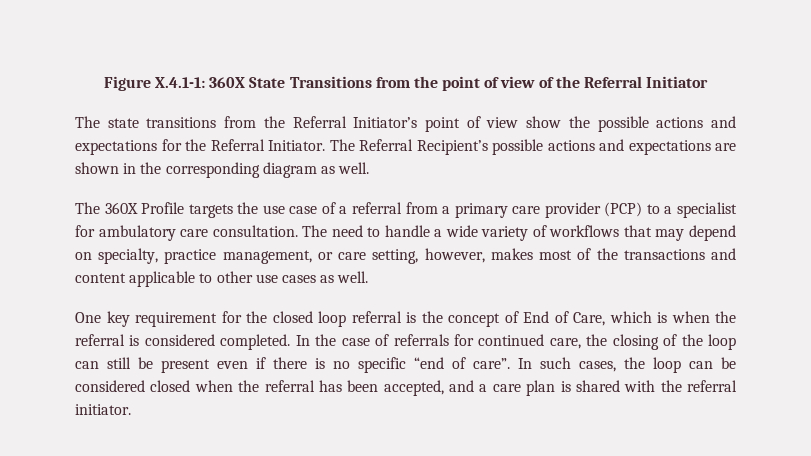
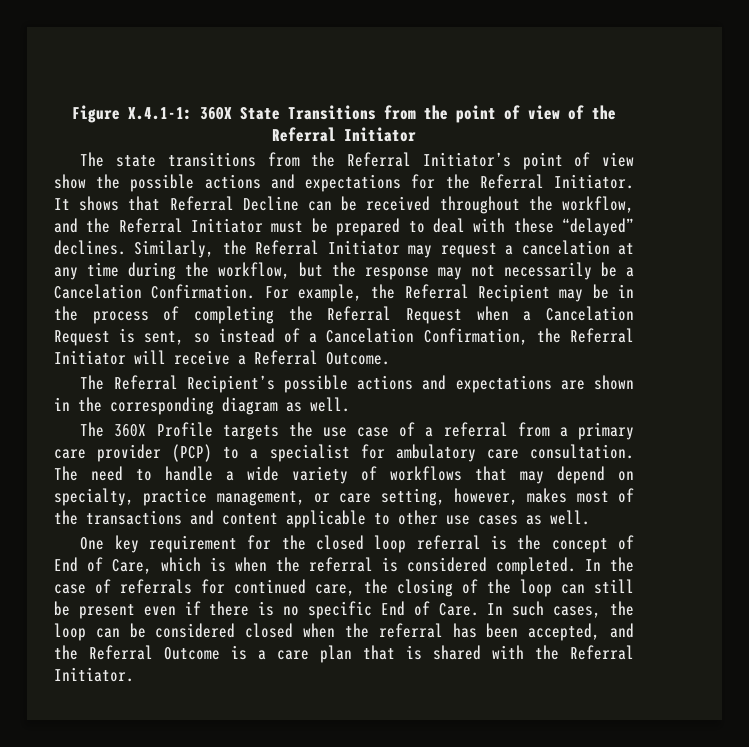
- The state transitions from the Referral Initiator’s point of view show the possible actions and expectations for the Referral Initiator. The Referral Recipient’s possible actions and expectations are shown in the corresponding diagram as well.
+ The state transitions from the Referral Initiator’s point of view show the possible actions and expectations for the Referral Initiator. It shows that Referral Decline can be received throughout the workflow, and the Referral Initiator must be prepared to deal with these “delayed” declines. Similarly, the Referral Initiator may request a cancelation at any time during the workflow, but the response may not necessarily be a Cancelation Confirmation. For example, the Referral Recipient may be in the process of completing the Referral Request when a Cancelation Request is sent, so instead of a Cancelation Confirmation, the Referral Initiator will receive a Referral Outcome.
+ The Referral Recipient’s possible actions and expectations are shown in the corresponding diagram as well.
- In the case of referrals for continued care, the closing of the loop can still be present even if there is no specific “end of care”.
+ In the case of referrals for continued care, the closing of the loop can still be present even if there is no specific End of Care.
- In such cases, the loop can be considered closed when the referral has been accepted, and a care plan is shared with the referral initiator.
+ In such cases, the loop can be considered closed when the referral has been accepted, and the Referral Outcome is a care plan that is shared with the Referral Initiator.

